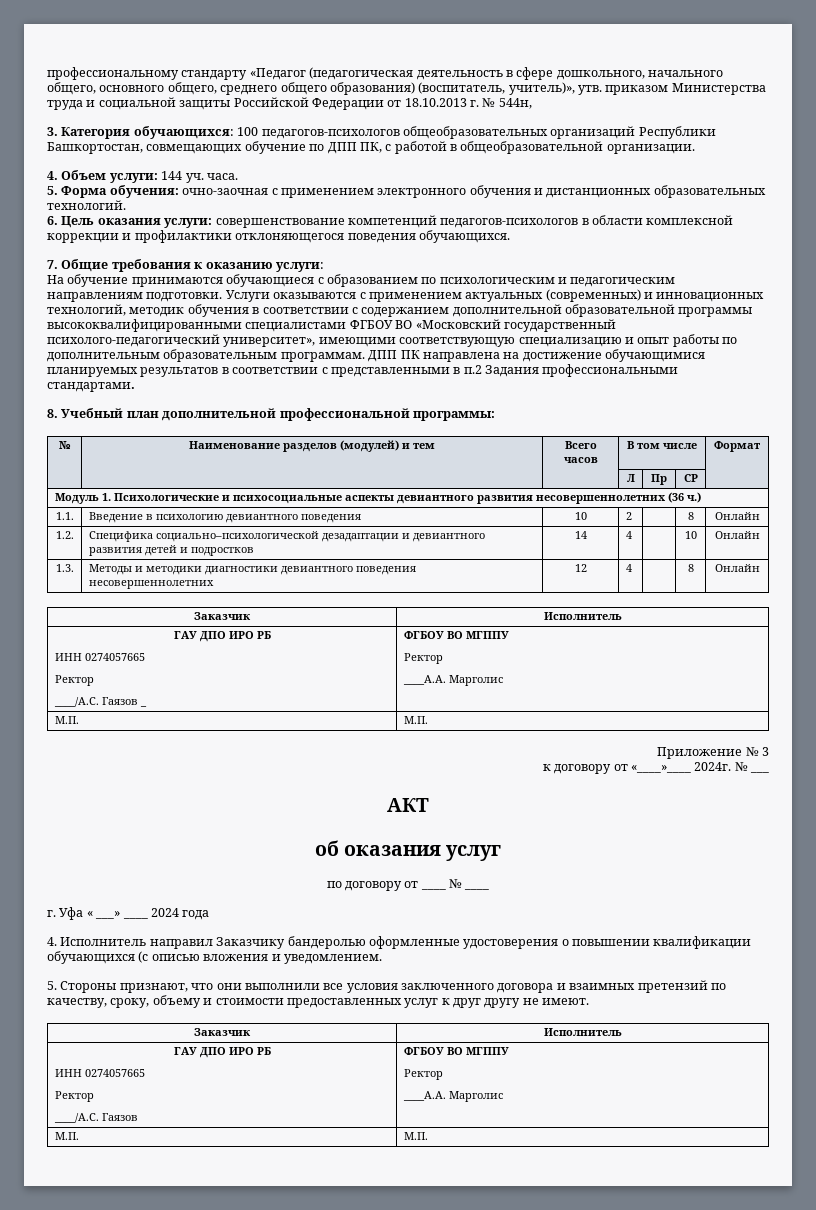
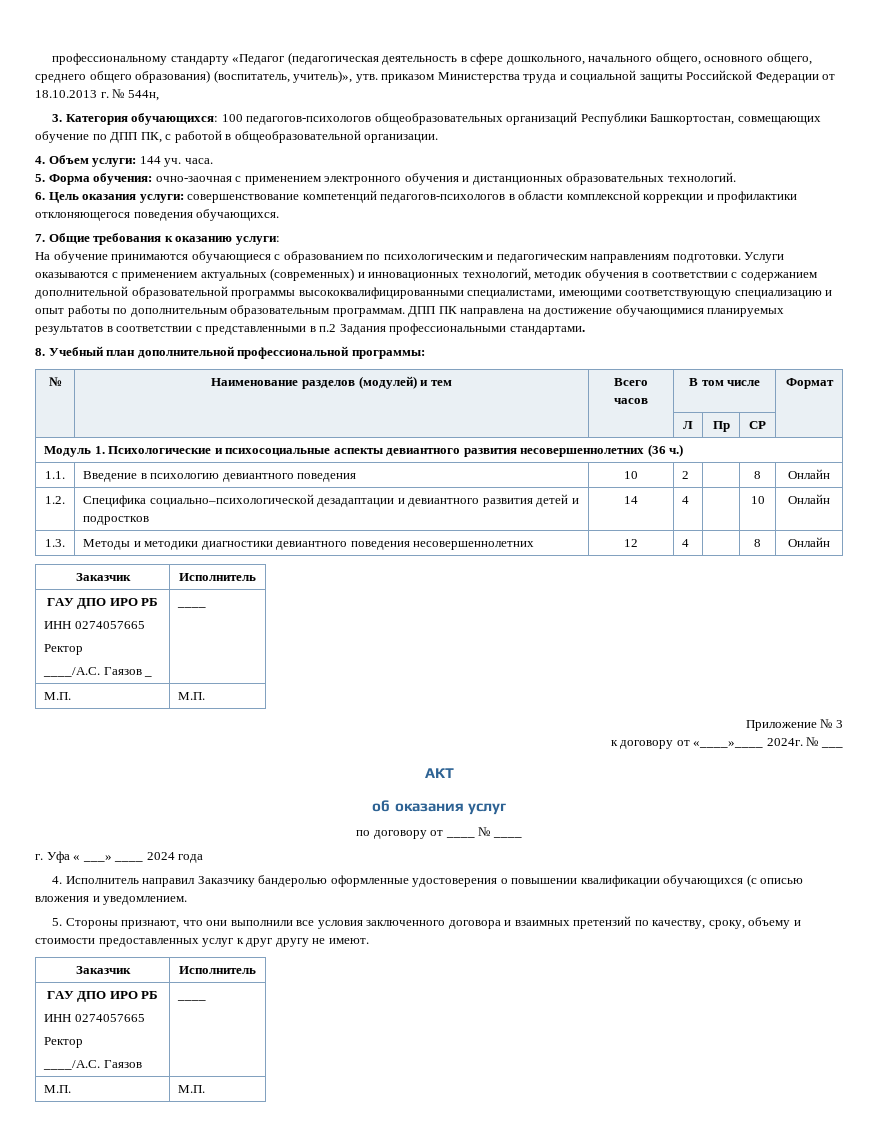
- Услуги оказываются с применением актуальных (современных) и инновационных технологий, методик обучения в соответствии с содержанием дополнительной образовательной программы высококвалифицированными специалистами ФГБОУ ВО «Московский государственный психолого-педагогический университет», имеющими соответствующую специализацию и опыт работы по дополнительным образовательным программам.
+ Услуги оказываются с применением актуальных (современных) и инновационных технологий, методик обучения в соответствии с содержанием дополнительной образовательной программы высококвалифицированными специалистами, имеющими соответствующую специализацию и опыт работы по дополнительным образовательным программам.
  1.3. | Методы и методики диагностики девиантного поведения несовершеннолетних | 12 | 4 | | 8 | Онлайн
  Заказчик | Исполнитель
  ГАУ ДПО ИРО РБ
  ИНН 0274057665
  Ректор
- ____/А.С. Гаязов _ | ФГБОУ ВО МГППУ
- Ректор
- ____А.А. Марголис
+ ____/А.С. Гаязов _ | ____
  5. Стороны признают, что они выполнили все условия заключенного договора и взаимных претензий по качеству, сроку, объему и стоимости предоставленных услуг к друг другу не имеют.
  Заказчик | Исполнитель
  ГАУ ДПО ИРО РБ
  ИНН 0274057665
  Ректор
- ____/А.С. Гаязов | ФГБОУ ВО МГППУ
- Ректор
- ____А.А. Марголис
+ ____/А.С. Гаязов | ____

